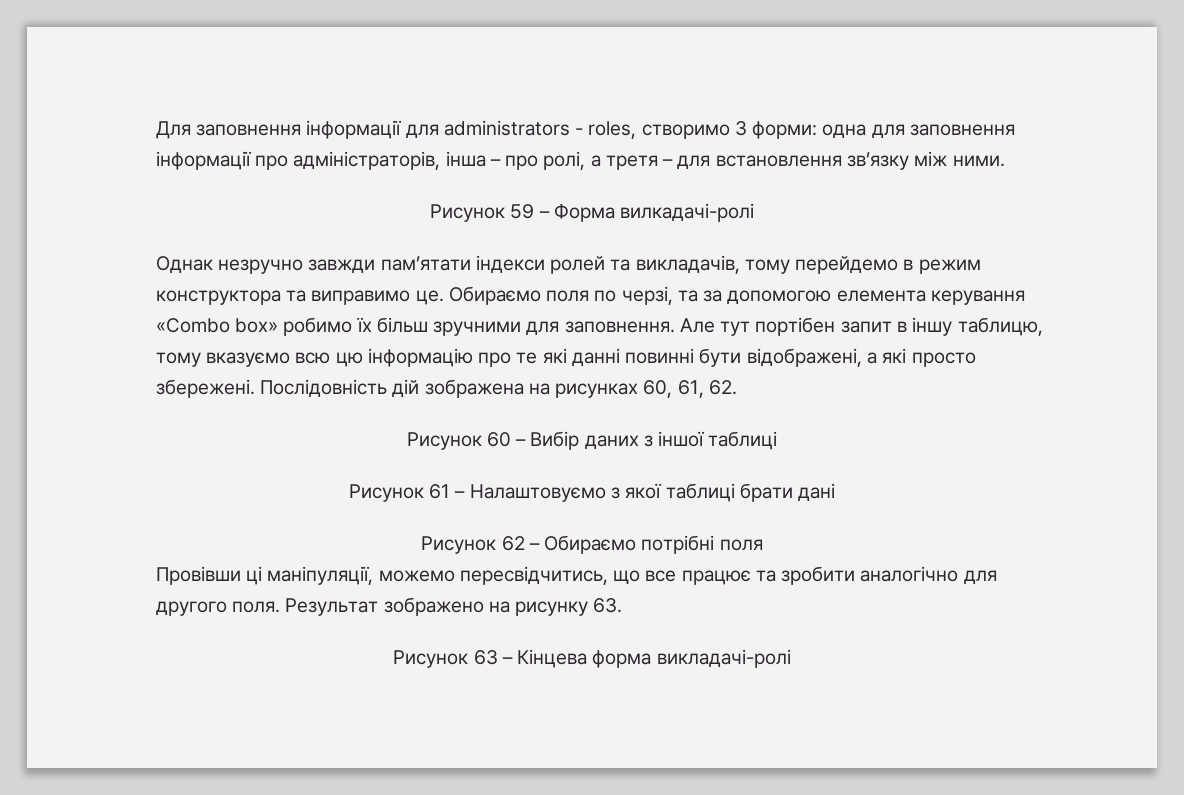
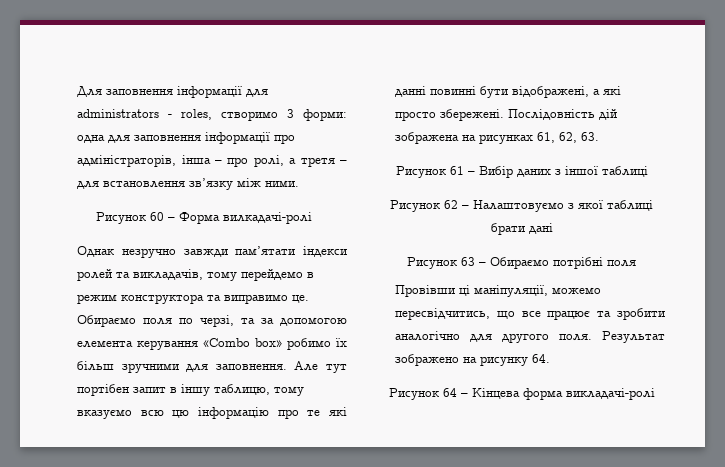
- Рисунок 59 – Форма вилкадачі-ролі
+ Рисунок 60 – Форма вилкадачі-ролі
- Послідовність дій зображена на рисунках 60, 61, 62.
- Рисунок 60 – Вибір даних з іншої таблиці
+ Послідовність дій зображена на рисунках 61, 62, 63.
+ Рисунок 61 – Вибір даних з іншої таблиці
- Рисунок 61 – Налаштовуємо з якої таблиці брати дані
+ Рисунок 62 – Налаштовуємо з якої таблиці брати дані
- Рисунок 62 – Обираємо потрібні поля
+ Рисунок 63 – Обираємо потрібні поля
- Результат зображено на рисунку 63.
- Рисунок 63 – Кінцева форма викладачі-ролі
+ Результат зображено на рисунку 64.
+ Рисунок 64 – Кінцева форма викладачі-ролі

